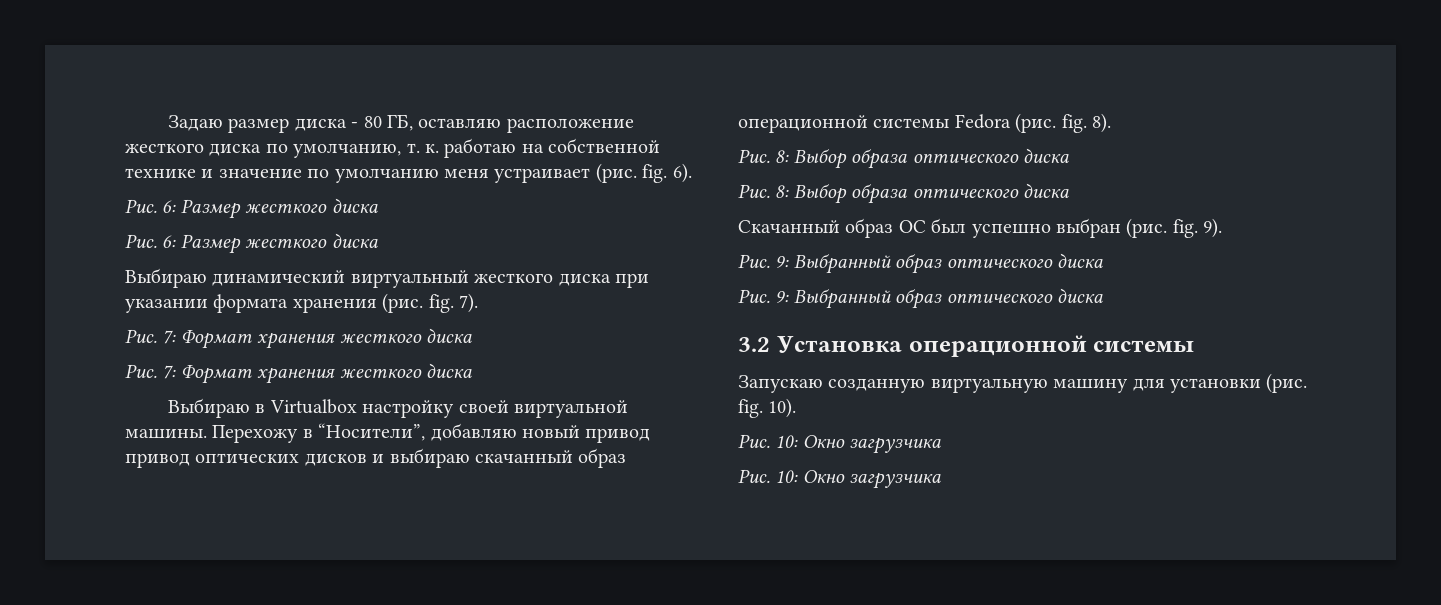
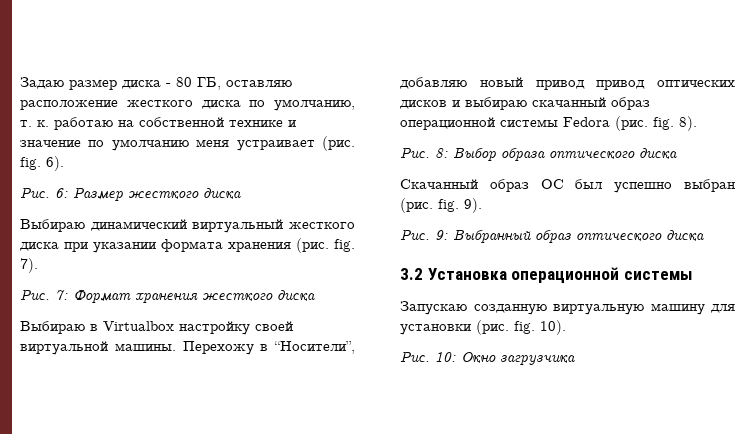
  Задаю размер диска - 80 ГБ, оставляю расположение жесткого диска по умолчанию, т. к. работаю на собственной технике и значение по умолчанию меня устраивает (рис. fig. 6).
- Рис. 6: Размер жесткого диска
  Выбираю динамический виртуальный жесткого диска при указании формата хранения (рис. fig. 7).
- Рис. 7: Формат хранения жесткого диска
  Перехожу в “Носители”, добавляю новый привод привод оптических дисков и выбираю скачанный образ операционной системы Fedora (рис. fig. 8).
- Рис. 8: Выбор образа оптического диска
  Скачанный образ ОС был успешно выбран (рис. fig. 9).
- Рис. 9: Выбранный образ оптического диска
  Запускаю созданную виртуальную машину для установки (рис. fig. 10).
- Рис. 10: Окно загрузчика

